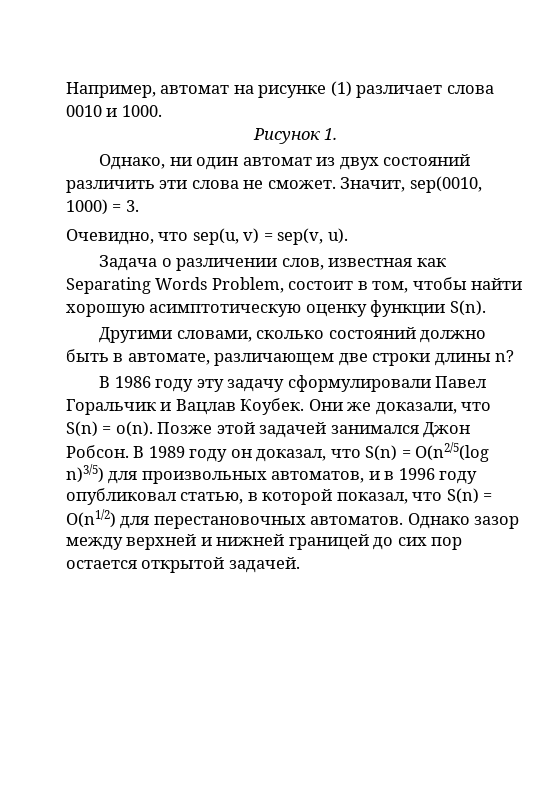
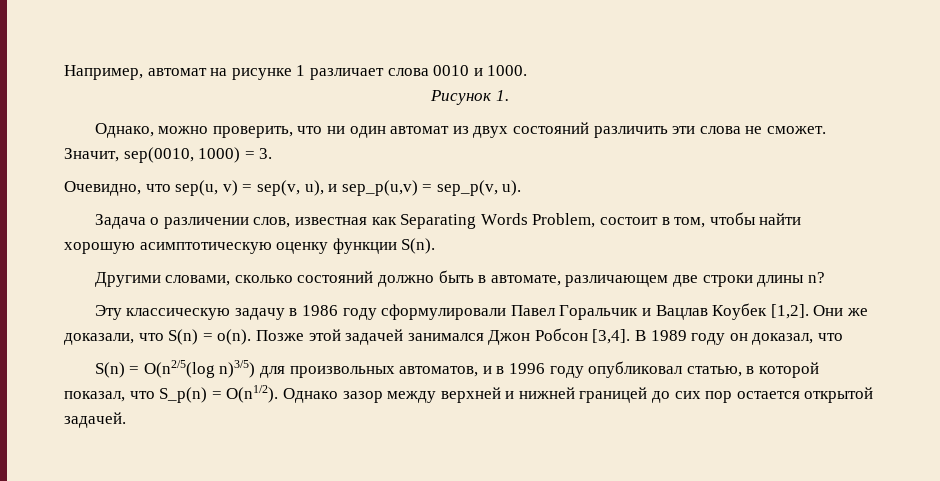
- Например, автомат на рисунке (1) различает слова 0010 и 1000.
+ Например, автомат на рисунке 1 различает слова 0010 и 1000.
- Однако, ни один автомат из двух состояний различить эти слова не сможет.
+ Однако, можно проверить, что ни один автомат из двух состояний различить эти слова не сможет.
- Очевидно, что sep(u, v) = sep(v, u).
+ Очевидно, что sep(u, v) = sep(v, u), и sep_p(u,v) = sep_p(v, u).
- В 1986 году эту задачу сформулировали Павел Горальчик и Вацлав Коубек.
+ Эту классическую задачу в 1986 году сформулировали Павел Горальчик и Вацлав Коубек [1,2].
- Позже этой задачей занимался Джон Робсон.
+ Позже этой задачей занимался Джон Робсон [3,4].
- В 1989 году он доказал, что S(n) = O(n2/5(log n)3/5) для произвольных автоматов, и в 1996 году опубликовал статью, в которой показал, что S(n) = O(n1/2) для перестановочных автоматов.
+ В 1989 году он доказал, что
+ S(n) = O(n2/5(log n)3/5) для произвольных автоматов, и в 1996 году опубликовал статью, в которой показал, что S_p(n) = O(n1/2).

